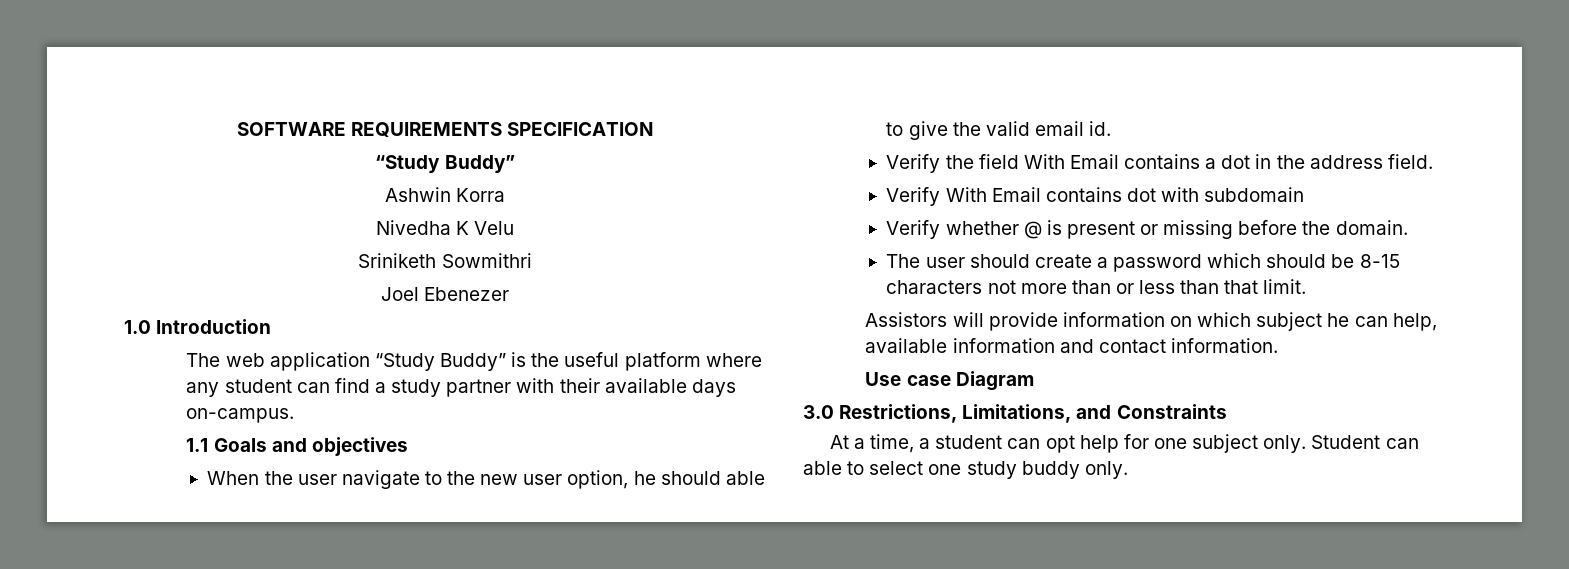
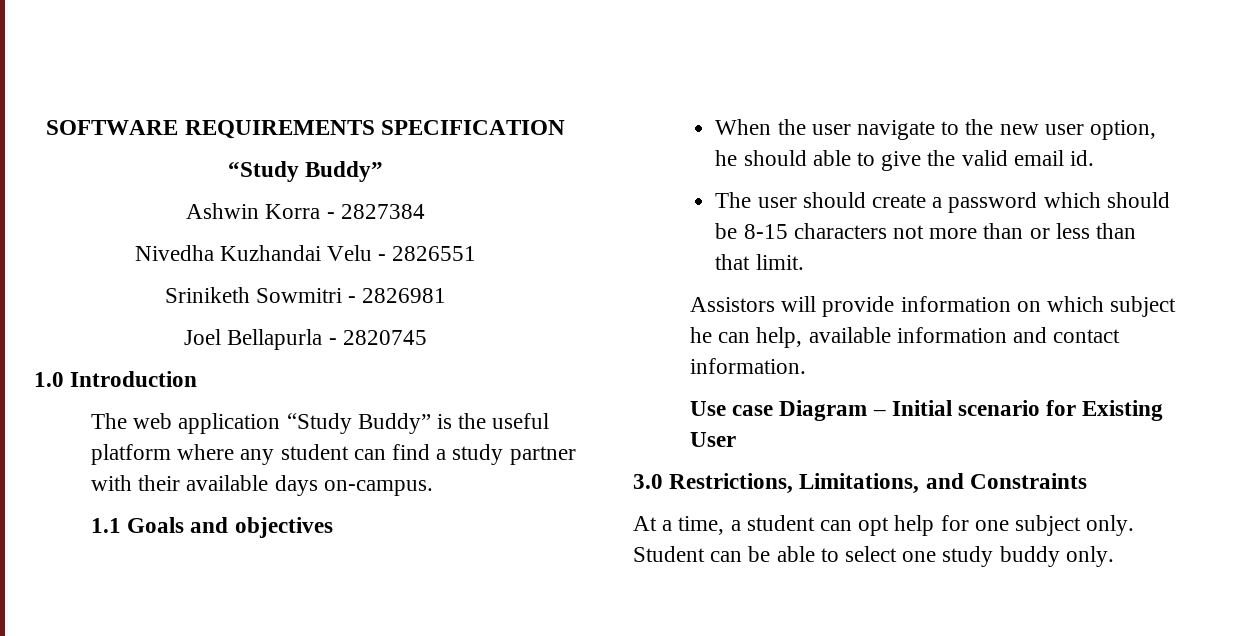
- Ashwin Korra
+ Ashwin Korra - 2827384
- Nivedha K Velu
+ Nivedha Kuzhandai Velu - 2826551
- Sriniketh Sowmithri
- Joel Ebenezer
+ Sriniketh Sowmitri - 2826981
+ Joel Bellapurla - 2820745
- Verify the field With Email contains a dot in the address field.
- Verify With Email contains dot with subdomain
- Verify whether @ is present or missing before the domain.
- Use case Diagram
+ Use case Diagram – Initial scenario for Existing User
- Student can able to select one study buddy only.
+ Student can be able to select one study buddy only.

